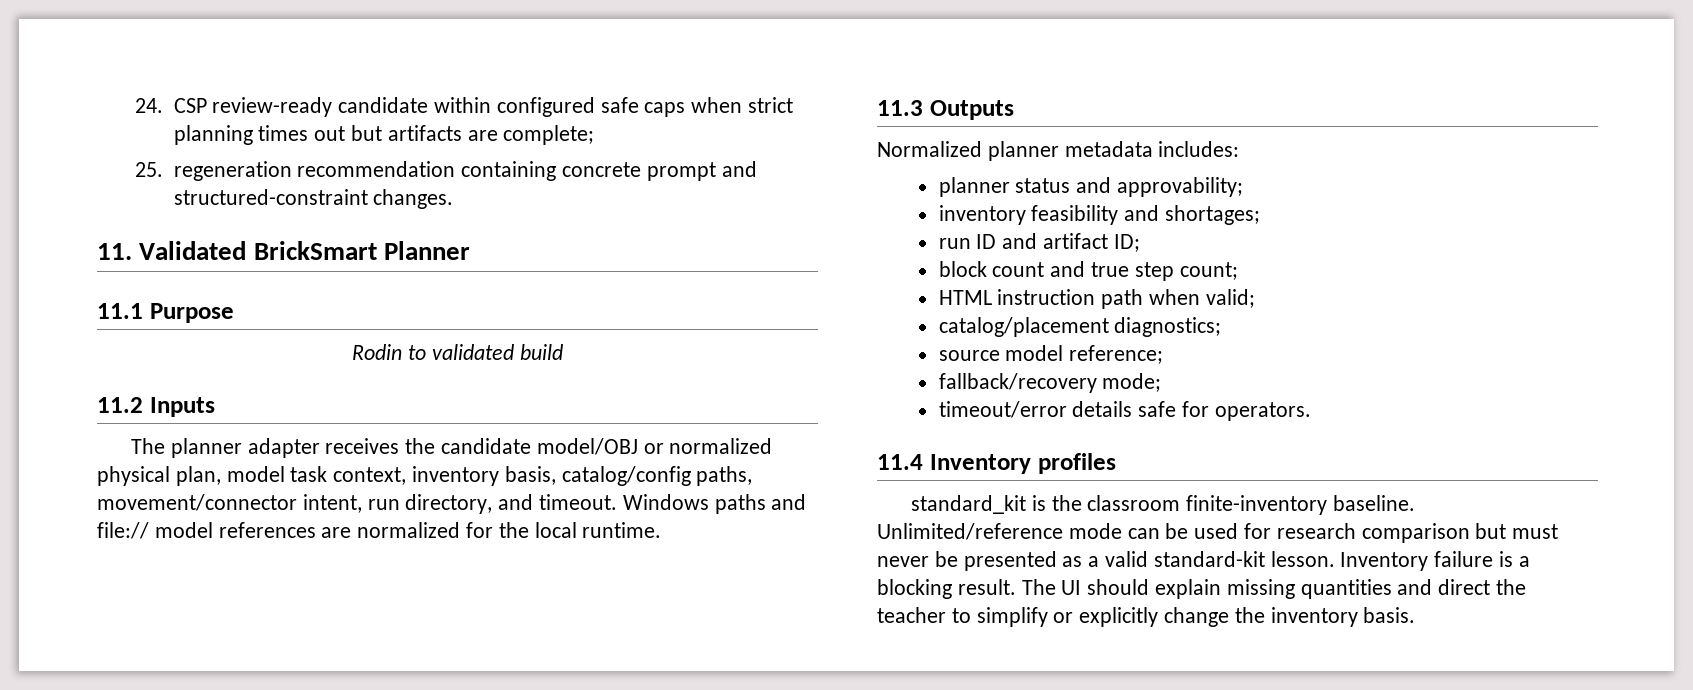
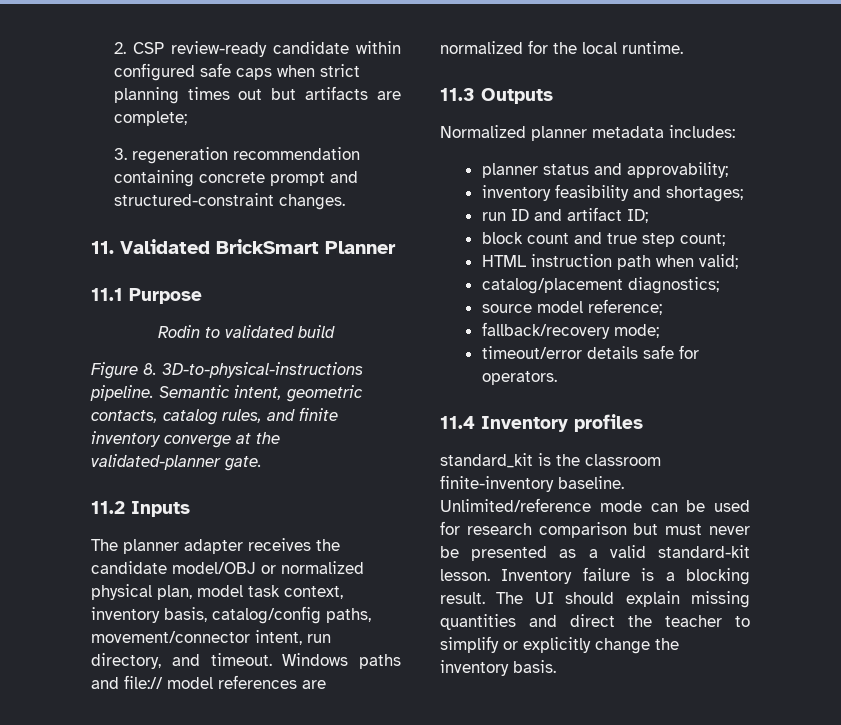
- 24. CSP review-ready candidate within configured safe caps when strict planning times out but artifacts are complete;
+ 2. CSP review-ready candidate within configured safe caps when strict planning times out but artifacts are complete;
- 25. regeneration recommendation containing concrete prompt and structured-constraint changes.
+ 3. regeneration recommendation containing concrete prompt and structured-constraint changes.
+ Figure 8. 3D-to-physical-instructions pipeline. Semantic intent, geometric contacts, catalog rules, and finite inventory converge at the validated-planner gate.

